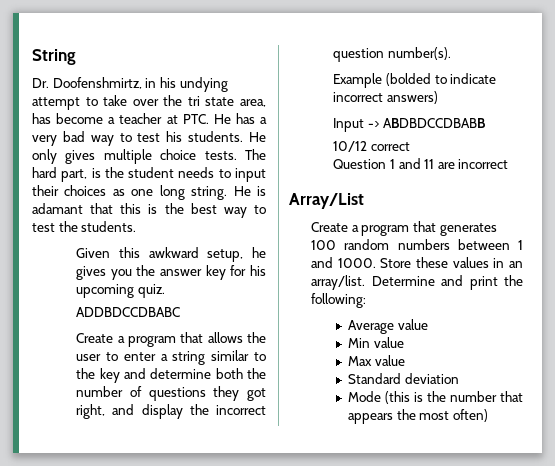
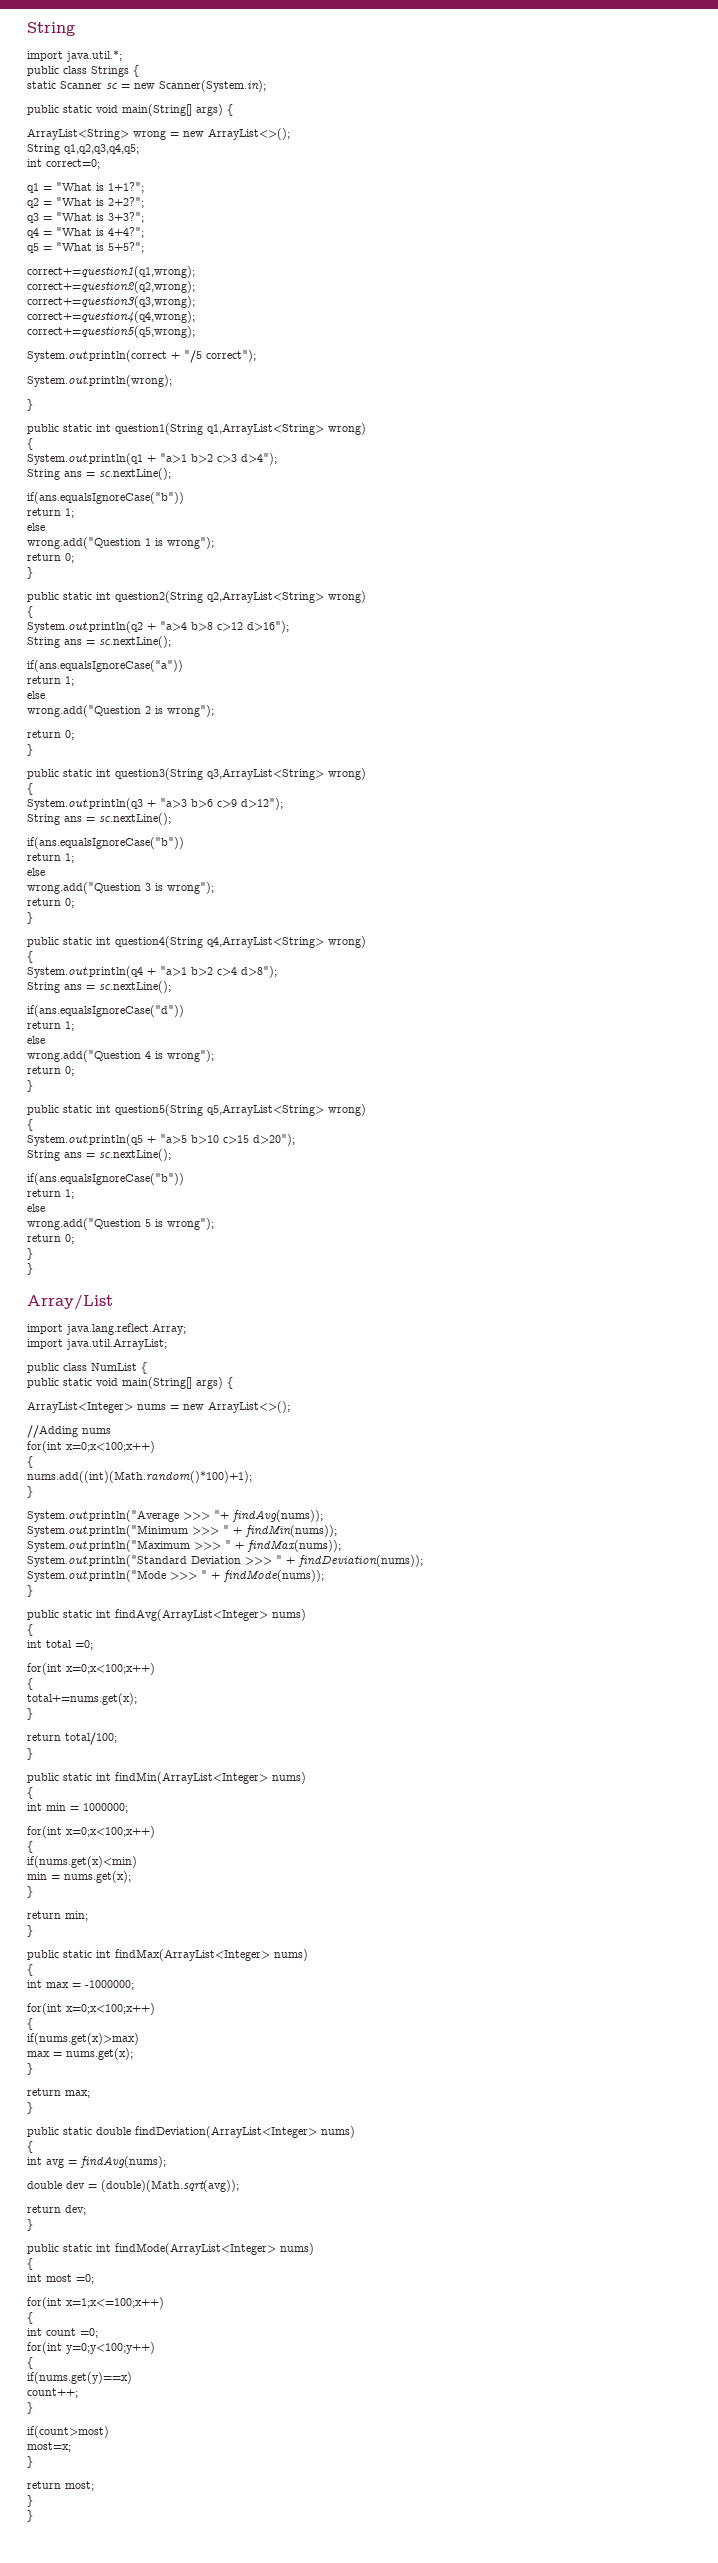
- Dr. Doofenshmirtz, in his undying attempt to take over the tri state area, has become a teacher at PTC. He has a very bad way to test his students. He only gives multiple choice tests. The hard part, is the student needs to input their choices as one long string. He is adamant that this is the best way to test the students.
- Given this awkward setup, he gives you the answer key for his upcoming quiz.
- ADDBDCCDBABC
- Create a program that allows the user to enter a string similar to the key and determine both the number of questions they got right, and display the incorrect question number(s).
- Example (bolded to indicate incorrect answers)
- Input -> ABDBDCCDBABB
- 10/12 correct
- Question 1 and 11 are incorrect
+ import java.util.*;
+ public class Strings {
+ static Scanner sc = new Scanner(System.in);
+ public static void main(String[] args) {
+ ArrayList<String> wrong = new ArrayList<>();
+ String q1,q2,q3,q4,q5;
+ int correct=0;
+ q1 = "What is 1+1?";
+ q2 = "What is 2+2?";
+ q3 = "What is 3+3?";
+ q4 = "What is 4+4?";
+ q5 = "What is 5+5?";
+ correct+=question1(q1,wrong);
+ correct+=question2(q2,wrong);
+ correct+=question3(q3,wrong);
+ correct+=question4(q4,wrong);
+ correct+=question5(q5,wrong);
+ System.out.println(correct + "/5 correct");
+ System.out.println(wrong);
+ }
+ public static int question1(String q1,ArrayList<String> wrong)
+ {
+ System.out.println(q1 + "a>1 b>2 c>3 d>4");
+ String ans = sc.nextLine();
+ if(ans.equalsIgnoreCase("b"))
+ return 1;
+ else
+ wrong.add("Question 1 is wrong");
+ return 0;
+ }
+ public static int question2(String q2,ArrayList<String> wrong)
+ {
+ System.out.println(q2 + "a>4 b>8 c>12 d>16");
+ String ans = sc.nextLine();
+ if(ans.equalsIgnoreCase("a"))
+ return 1;
+ else
+ wrong.add("Question 2 is wrong");
+ return 0;
+ }
+ public static int question3(String q3,ArrayList<String> wrong)
+ {
+ System.out.println(q3 + "a>3 b>6 c>9 d>12");
+ String ans = sc.nextLine();
+ if(ans.equalsIgnoreCase("b"))
+ return 1;
+ else
+ wrong.add("Question 3 is wrong");
+ return 0;
+ }
+ public static int question4(String q4,ArrayList<String> wrong)
+ {
+ System.out.println(q4 + "a>1 b>2 c>4 d>8");
+ String ans = sc.nextLine();
+ if(ans.equalsIgnoreCase("d"))
+ return 1;
+ else
+ wrong.add("Question 4 is wrong");
+ return 0;
+ }
+ public static int question5(String q5,ArrayList<String> wrong)
+ {
+ System.out.println(q5 + "a>5 b>10 c>15 d>20");
+ String ans = sc.nextLine();
+ if(ans.equalsIgnoreCase("b"))
+ return 1;
+ else
+ wrong.add("Question 5 is wrong");
+ return 0;
+ }
+ }
  Array/List
- Create a program that generates 100 random numbers between 1 and 1000. Store these values in an array/list. Determine and print the following:
- Average value
- Min value
- Max value
- Standard deviation
- Mode (this is the number that appears the most often)
+ import java.lang.reflect.Array;
+ import java.util.ArrayList;
+ public class NumList {
+ public static void main(String[] args) {
+ ArrayList<Integer> nums = new ArrayList<>();
+ //Adding nums
+ for(int x=0;x<100;x++)
+ {
+ nums.add((int)(Math.random()*100)+1);
+ }
+ System.out.println("Average >>> "+ findAvg(nums));
+ System.out.println("Minimum >>> " + findMin(nums));
+ System.out.println("Maximum >>> " + findMax(nums));
+ System.out.println("Standard Deviation >>> " + findDeviation(nums));
+ System.out.println("Mode >>> " + findMode(nums));
+ }
+ public static int findAvg(ArrayList<Integer> nums)
+ {
+ int total =0;
+ for(int x=0;x<100;x++)
+ {
+ total+=nums.get(x);
+ }
+ return total/100;
+ }
+ public static int findMin(ArrayList<Integer> nums)
+ {
+ int min = 1000000;
+ for(int x=0;x<100;x++)
+ {
+ if(nums.get(x)<min)
+ min = nums.get(x);
+ }
+ return min;
+ }
+ public static int findMax(ArrayList<Integer> nums)
+ {
+ int max = -1000000;
+ for(int x=0;x<100;x++)
+ {
+ if(nums.get(x)>max)
+ max = nums.get(x);
+ }
+ return max;
+ }
+ public static double findDeviation(ArrayList<Integer> nums)
+ {
+ int avg = findAvg(nums);
+ double dev = (double)(Math.sqrt(avg));
+ return dev;
+ }
+ public static int findMode(ArrayList<Integer> nums)
+ {
+ int most =0;
+ for(int x=1;x<=100;x++)
+ {
+ int count =0;
+ for(int y=0;y<100;y++)
+ {
+ if(nums.get(y)==x)
+ count++;
+ }
+ if(count>most)
+ most=x;
+ }
+ return most;
+ }
+ }

